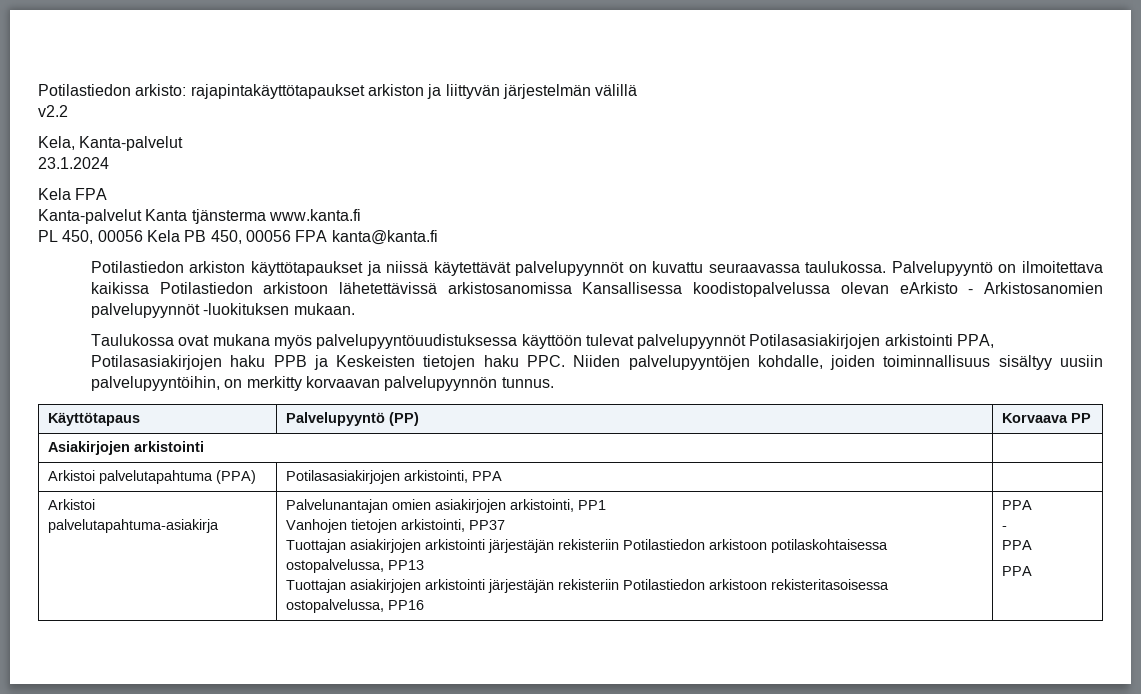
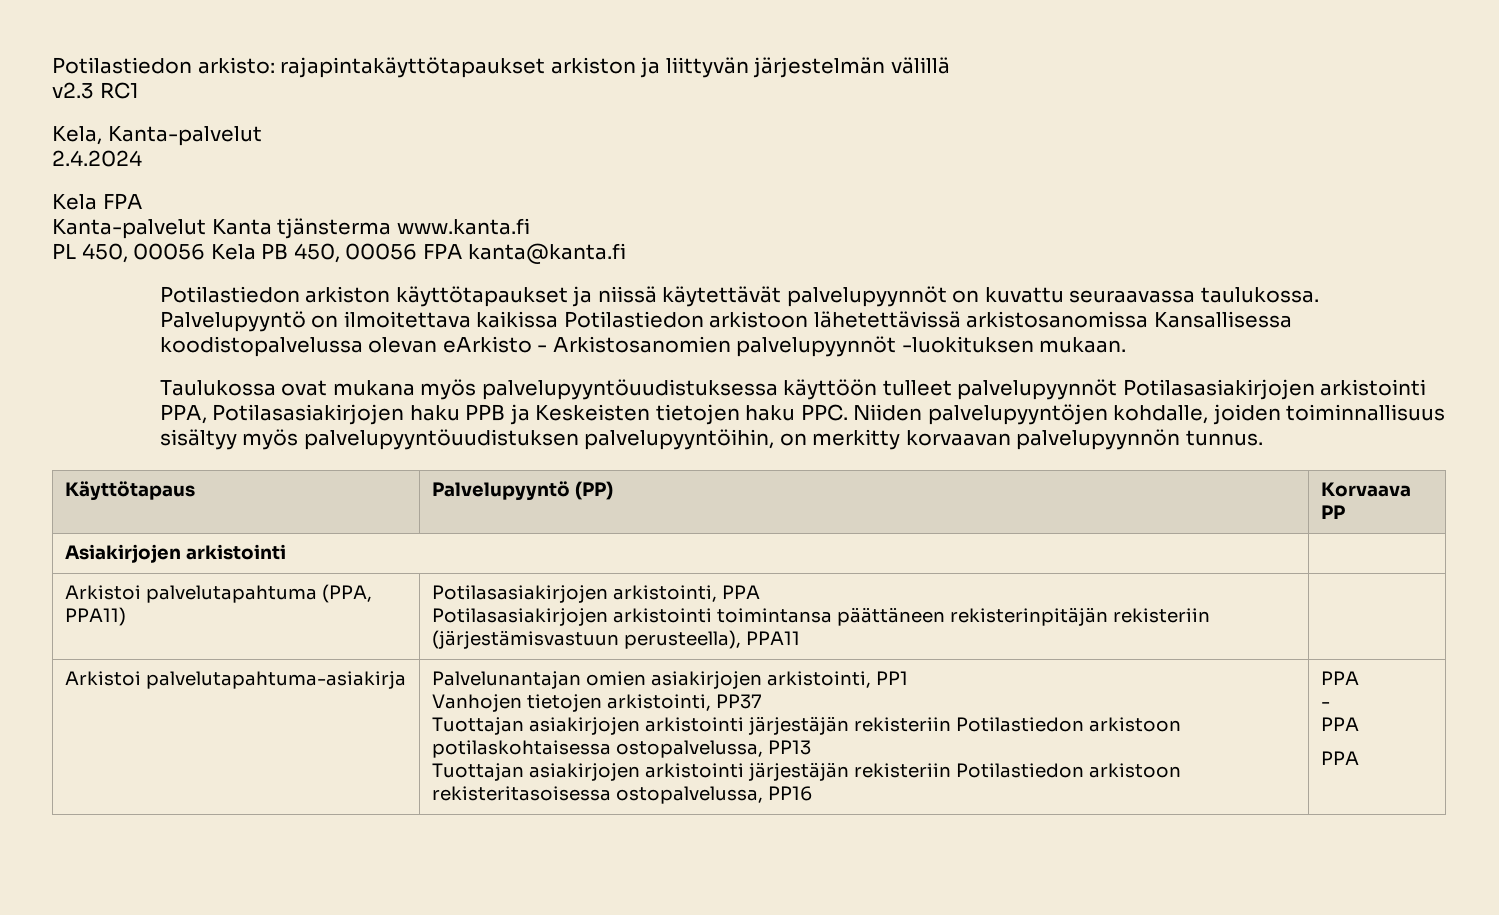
- v2.2
+ v2.3 RC1
- 23.1.2024
+ 2.4.2024
- Taulukossa ovat mukana myös palvelupyyntöuudistuksessa käyttöön tulevat palvelupyynnöt Potilasasiakirjojen arkistointi PPA, Potilasasiakirjojen haku PPB ja Keskeisten tietojen haku PPC. Niiden palvelupyyntöjen kohdalle, joiden toiminnallisuus sisältyy uusiin palvelupyyntöihin, on merkitty korvaavan palvelupyynnön tunnus.
+ Taulukossa ovat mukana myös palvelupyyntöuudistuksessa käyttöön tulleet palvelupyynnöt Potilasasiakirjojen arkistointi PPA, Potilasasiakirjojen haku PPB ja Keskeisten tietojen haku PPC. Niiden palvelupyyntöjen kohdalle, joiden toiminnallisuus sisältyy myös palvelupyyntöuudistuksen palvelupyyntöihin, on merkitty korvaavan palvelupyynnön tunnus.
- Arkistoi palvelutapahtuma (PPA) | Potilasasiakirjojen arkistointi, PPA |
+ Arkistoi palvelutapahtuma (PPA, PPA11) | Potilasasiakirjojen arkistointi, PPA
+ Potilasasiakirjojen arkistointi toimintansa päättäneen rekisterinpitäjän rekisteriin (järjestämisvastuun perusteella), PPA11 |

